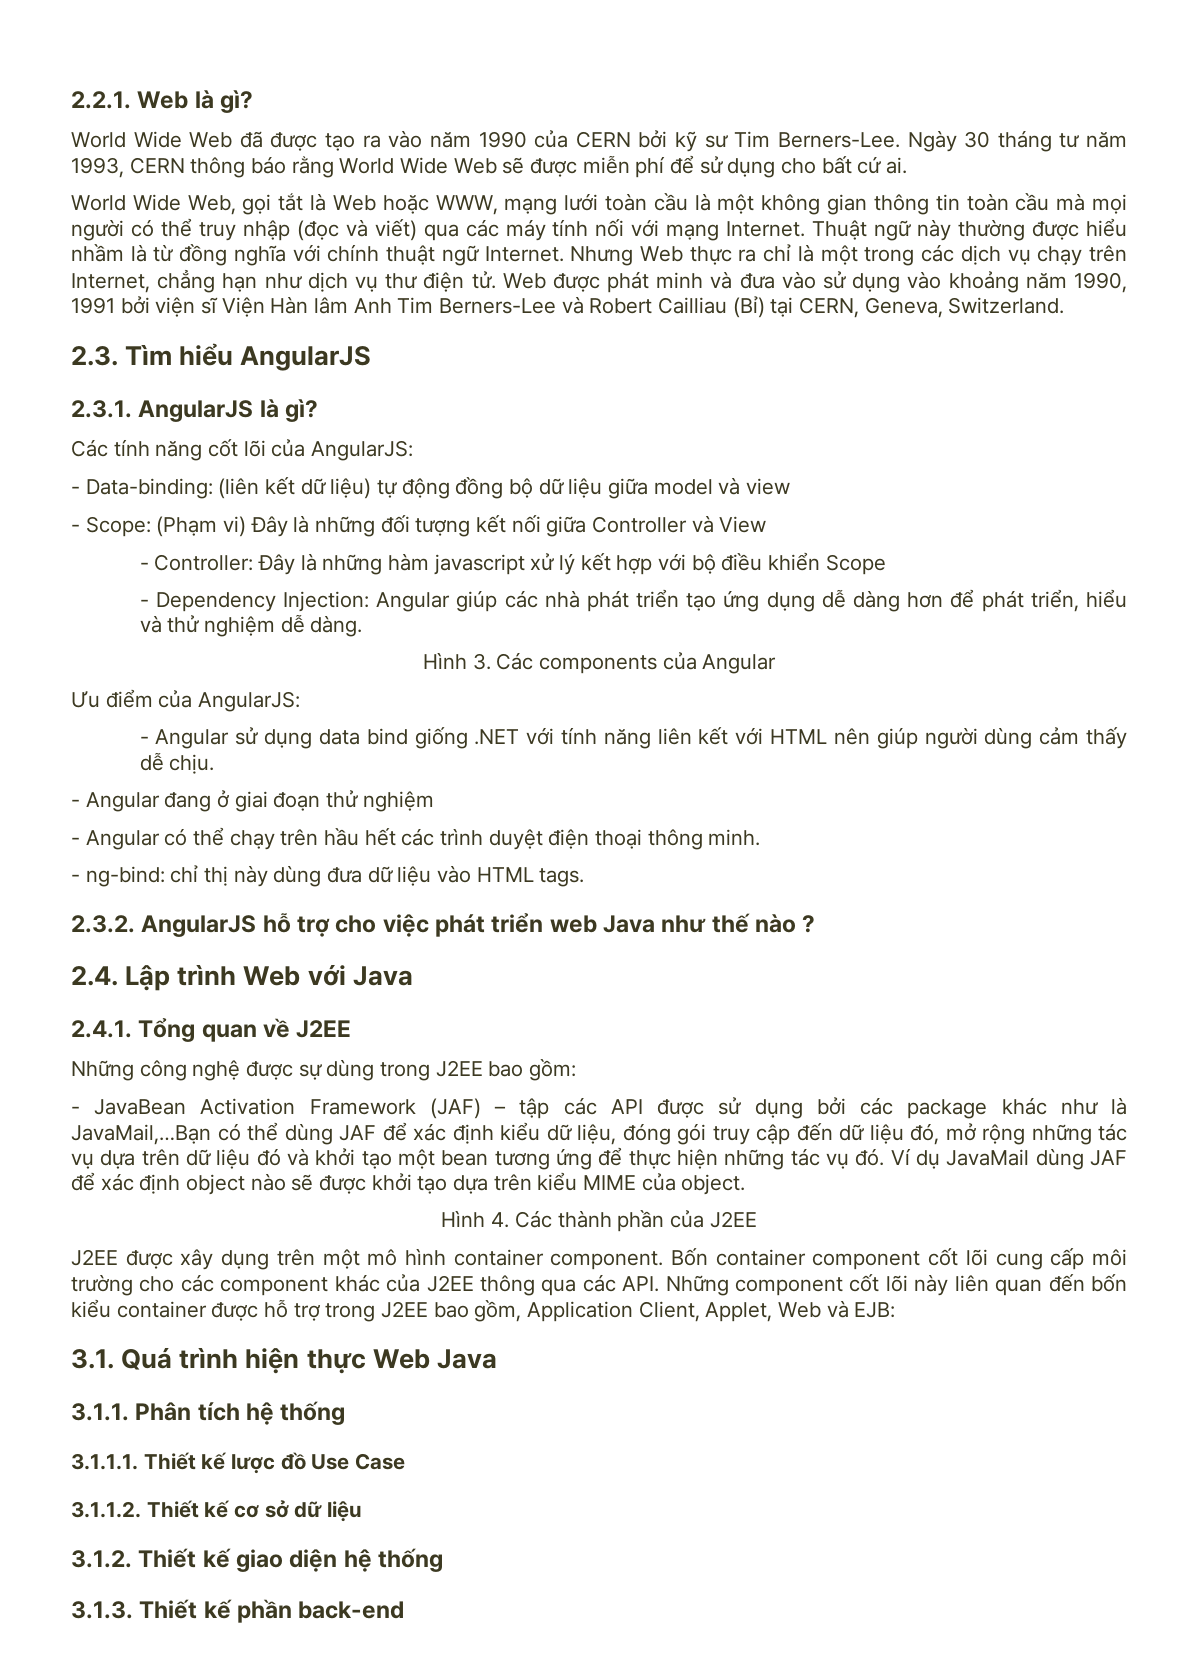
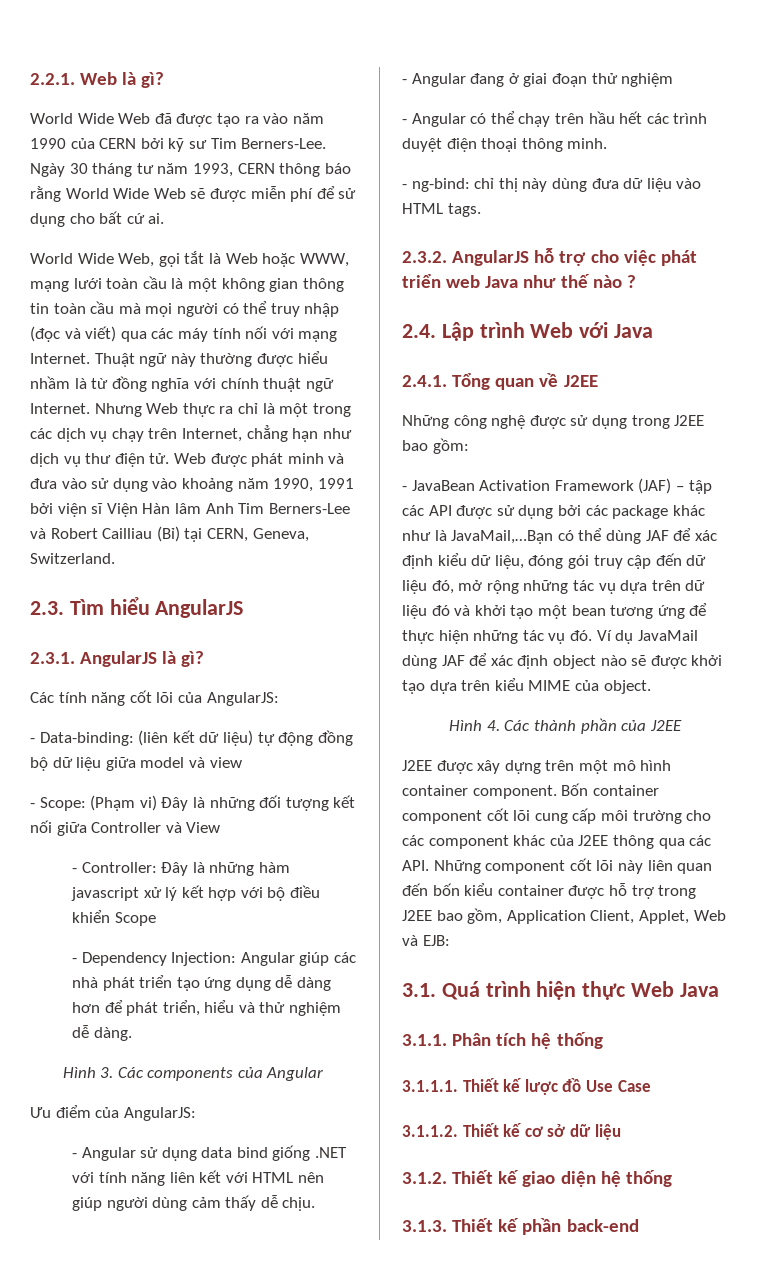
- Những công nghệ được sự dùng trong J2EE bao gồm:
+ Những công nghệ được sử dụng trong J2EE bao gồm:
- J2EE được xây dụng trên một mô hình container component.
+ J2EE được xây dựng trên một mô hình container component.

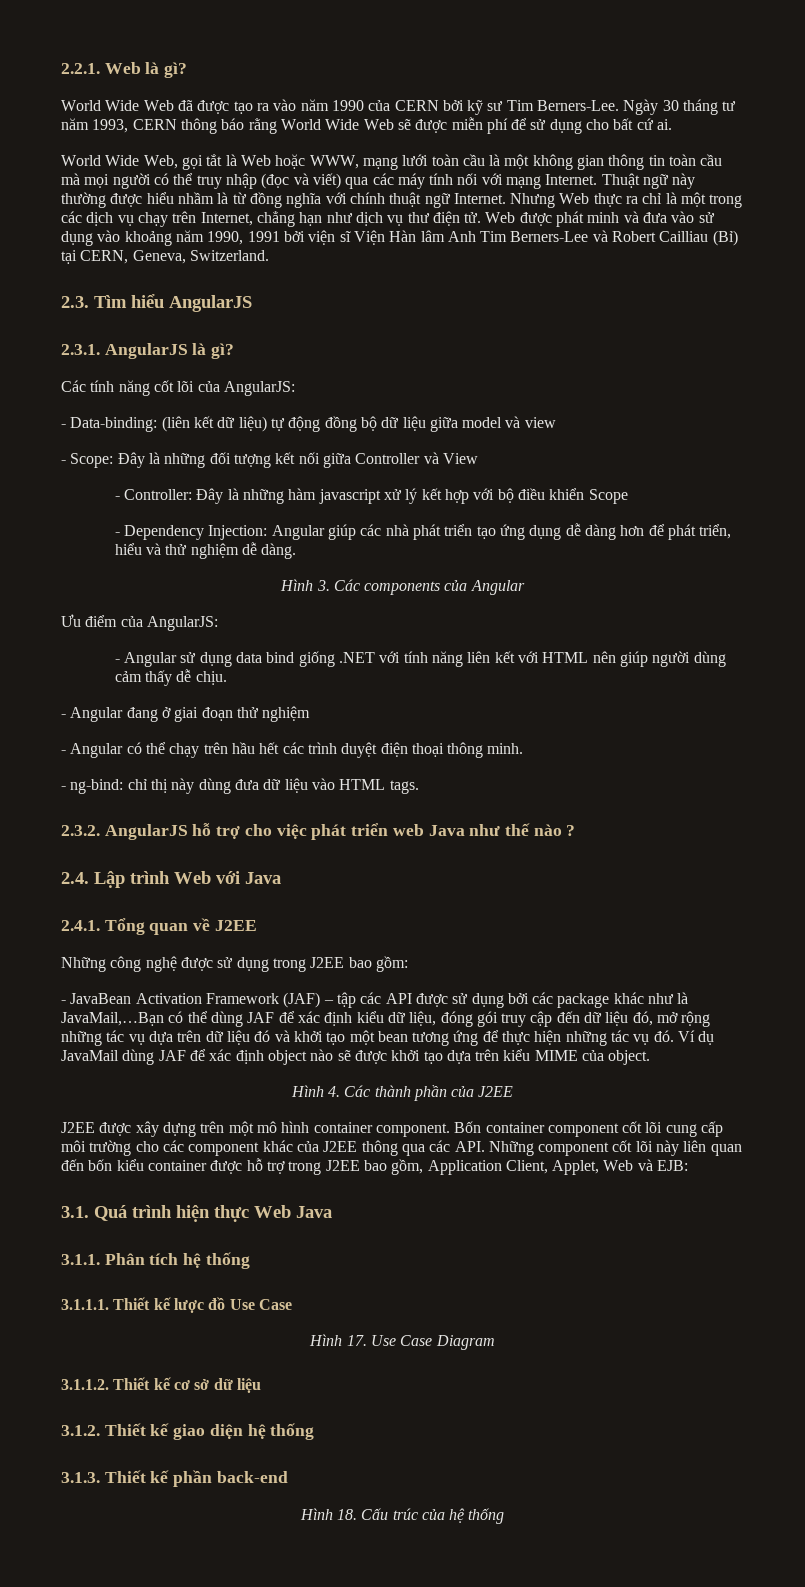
- - Scope: (Phạm vi) Đây là những đối tượng kết nối giữa Controller và View
+ - Scope: Đây là những đối tượng kết nối giữa Controller và View
+ Hình 17. Use Case Diagram
+ Hình 18. Cấu trúc của hệ thống

